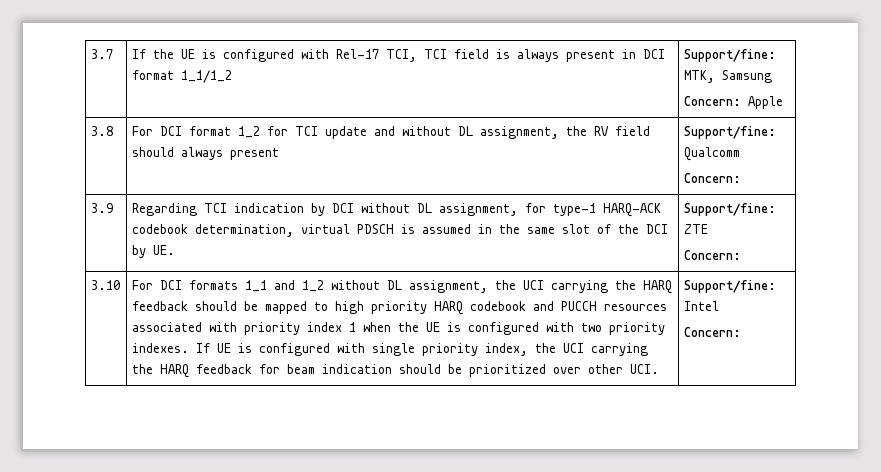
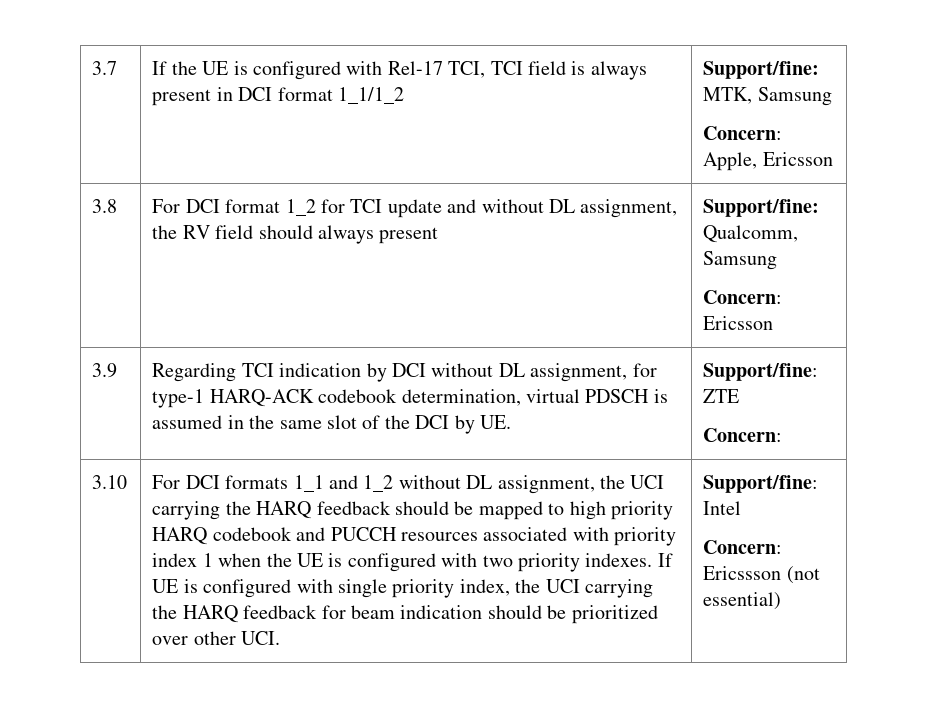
  3.7 | If the UE is configured with Rel-17 TCI, TCI field is always present in DCI format 1_1/1_2 | Support/fine: MTK, Samsung
- Concern: Apple
+ Concern: Apple, Ericsson
- 3.8 | For DCI format 1_2 for TCI update and without DL assignment, the RV field should always present | Support/fine: Qualcomm
- Concern:
+ 3.8 | For DCI format 1_2 for TCI update and without DL assignment, the RV field should always present | Support/fine: Qualcomm, Samsung
+ Concern: Ericsson
  Support/fine: Intel
- Concern:
+ Concern: Ericssson (not essential)

